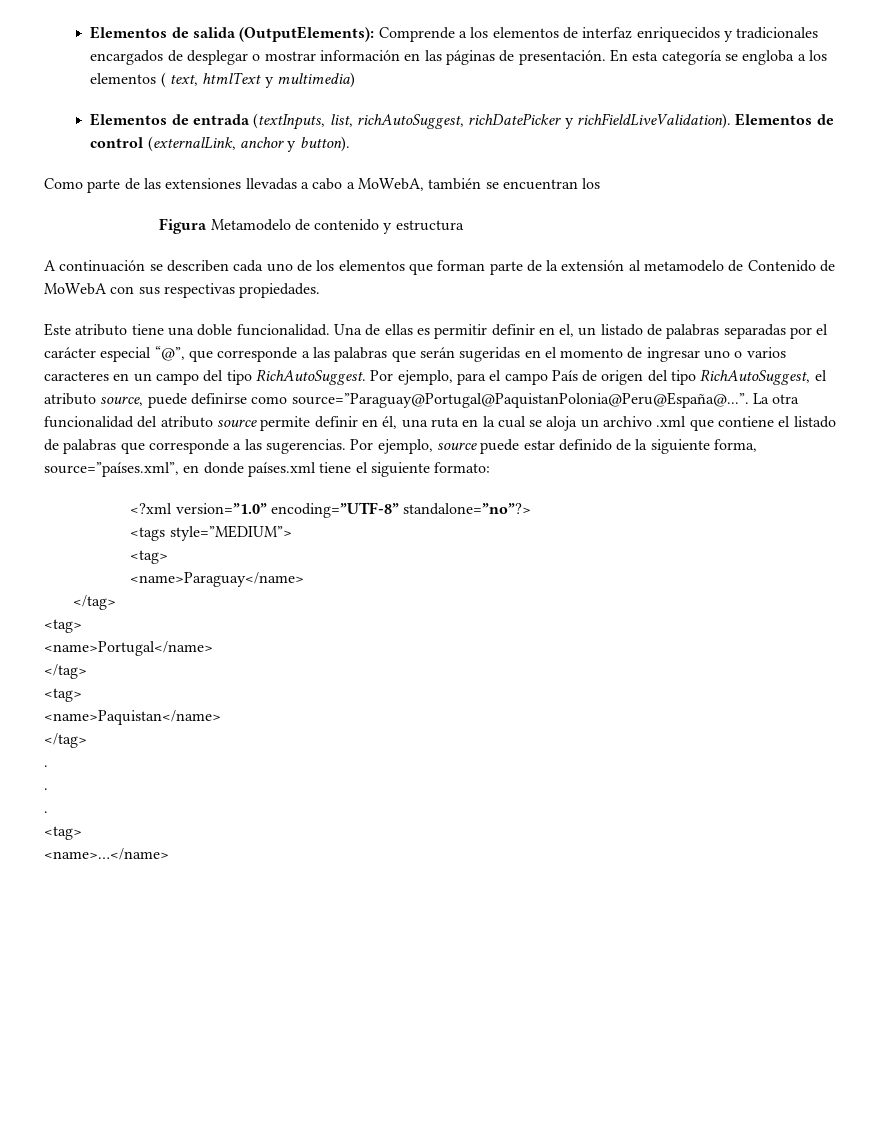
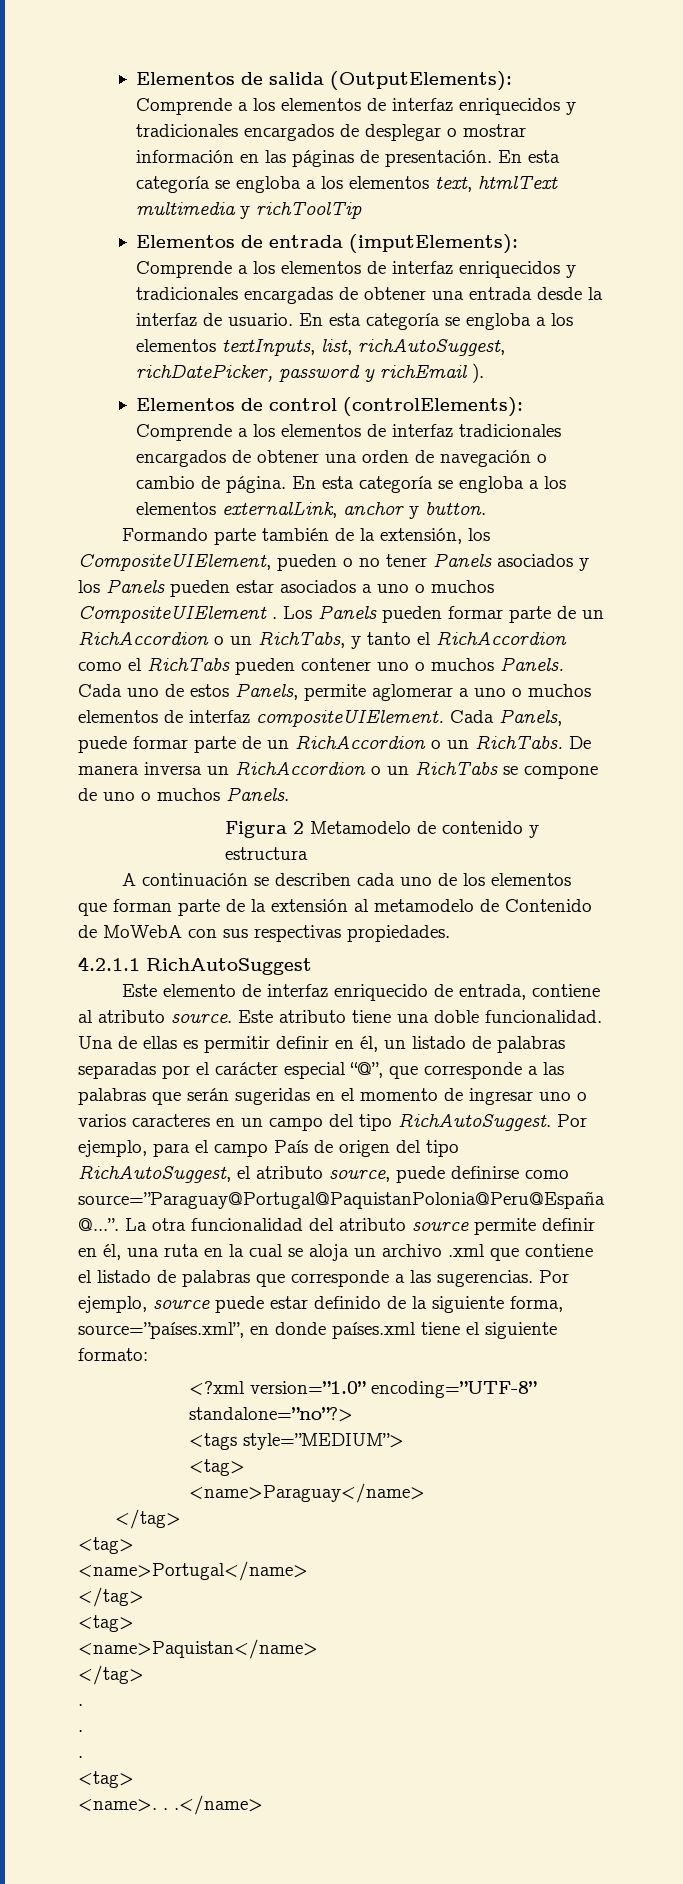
- En esta categoría se engloba a los elementos ( text, htmlText y multimedia)
+ En esta categoría se engloba a los elementos text, htmlText multimedia y richToolTip
- Elementos de entrada (textInputs, list, richAutoSuggest, richDatePicker y richFieldLiveValidation). Elementos de control (externalLink, anchor y button).
- Como parte de las extensiones llevadas a cabo a MoWebA, también se encuentran los
+ Elementos de entrada (imputElements): Comprende a los elementos de interfaz enriquecidos y tradicionales encargadas de obtener una entrada desde la interfaz de usuario. En esta categoría se engloba a los elementos textInputs, list, richAutoSuggest, richDatePicker, password y richEmail ).
+ Elementos de control (controlElements): Comprende a los elementos de interfaz tradicionales encargados de obtener una orden de navegación o cambio de página. En esta categoría se engloba a los elementos externalLink, anchor y button.
+ Formando parte también de la extensión, los CompositeUIElement, pueden o no tener Panels asociados y los Panels pueden estar asociados a uno o muchos CompositeUIElement . Los Panels pueden formar parte de un RichAccordion o un RichTabs, y tanto el RichAccordion como el RichTabs pueden contener uno o muchos Panels. Cada uno de estos Panels, permite aglomerar a uno o muchos elementos de interfaz compositeUIElement. Cada Panels, puede formar parte de un RichAccordion o un RichTabs. De manera inversa un RichAccordion o un RichTabs se compone de uno o muchos Panels.
- Figura Metamodelo de contenido y estructura
+ Figura 2 Metamodelo de contenido y estructura
+ 4.2.1.1 RichAutoSuggest
+ Este elemento de interfaz enriquecido de entrada, contiene al atributo source.
- Una de ellas es permitir definir en el, un listado de palabras separadas por el carácter especial “@”, que corresponde a las palabras que serán sugeridas en el momento de ingresar uno o varios caracteres en un campo del tipo RichAutoSuggest.
+ Una de ellas es permitir definir en él, un listado de palabras separadas por el carácter especial “@”, que corresponde a las palabras que serán sugeridas en el momento de ingresar uno o varios caracteres en un campo del tipo RichAutoSuggest.
- <name>…</name>
+ <name>. . .</name>

